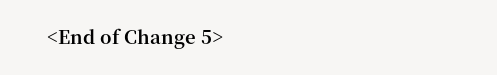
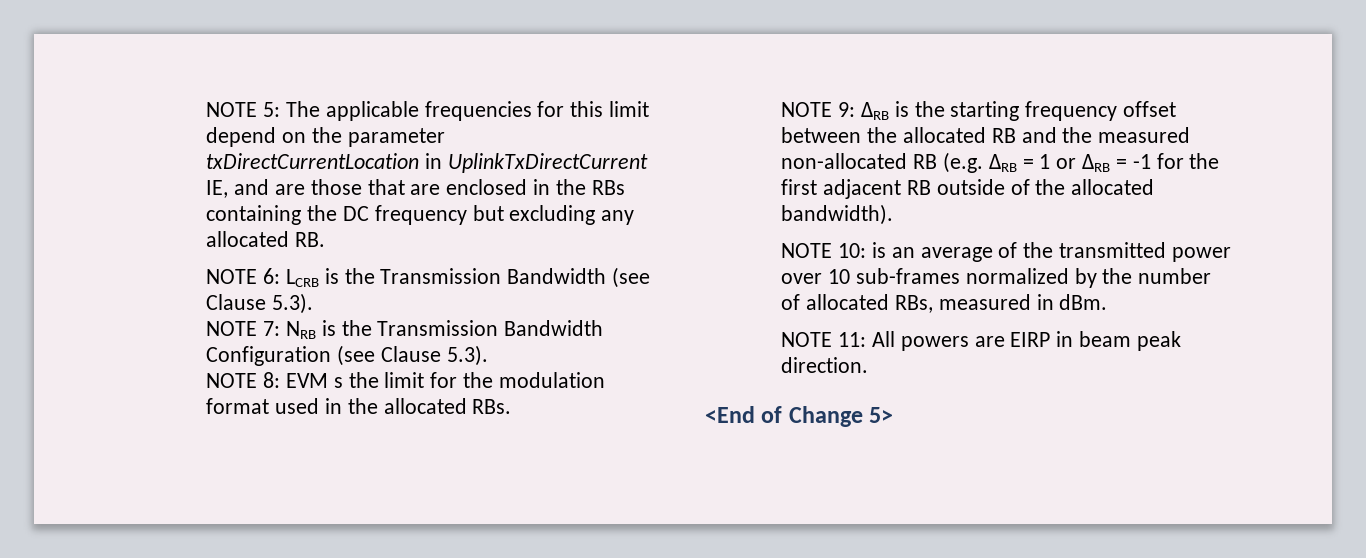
+ NOTE 5: The applicable frequencies for this limit depend on the parameter txDirectCurrentLocation in UplinkTxDirectCurrent IE, and are those that are enclosed in the RBs containing the DC frequency but excluding any allocated RB.
+ NOTE 6: LCRB is the Transmission Bandwidth (see Clause 5.3).
+ NOTE 7: NRB is the Transmission Bandwidth Configuration (see Clause 5.3).
+ NOTE 8: EVM s the limit for the modulation format used in the allocated RBs.
+ NOTE 9: ΔRB is the starting frequency offset between the allocated RB and the measured non-allocated RB (e.g. ΔRB = 1 or ΔRB = -1 for the first adjacent RB outside of the allocated bandwidth).
+ NOTE 10: is an average of the transmitted power over 10 sub-frames normalized by the number of allocated RBs, measured in dBm.
+ NOTE 11: All powers are EIRP in beam peak direction.

